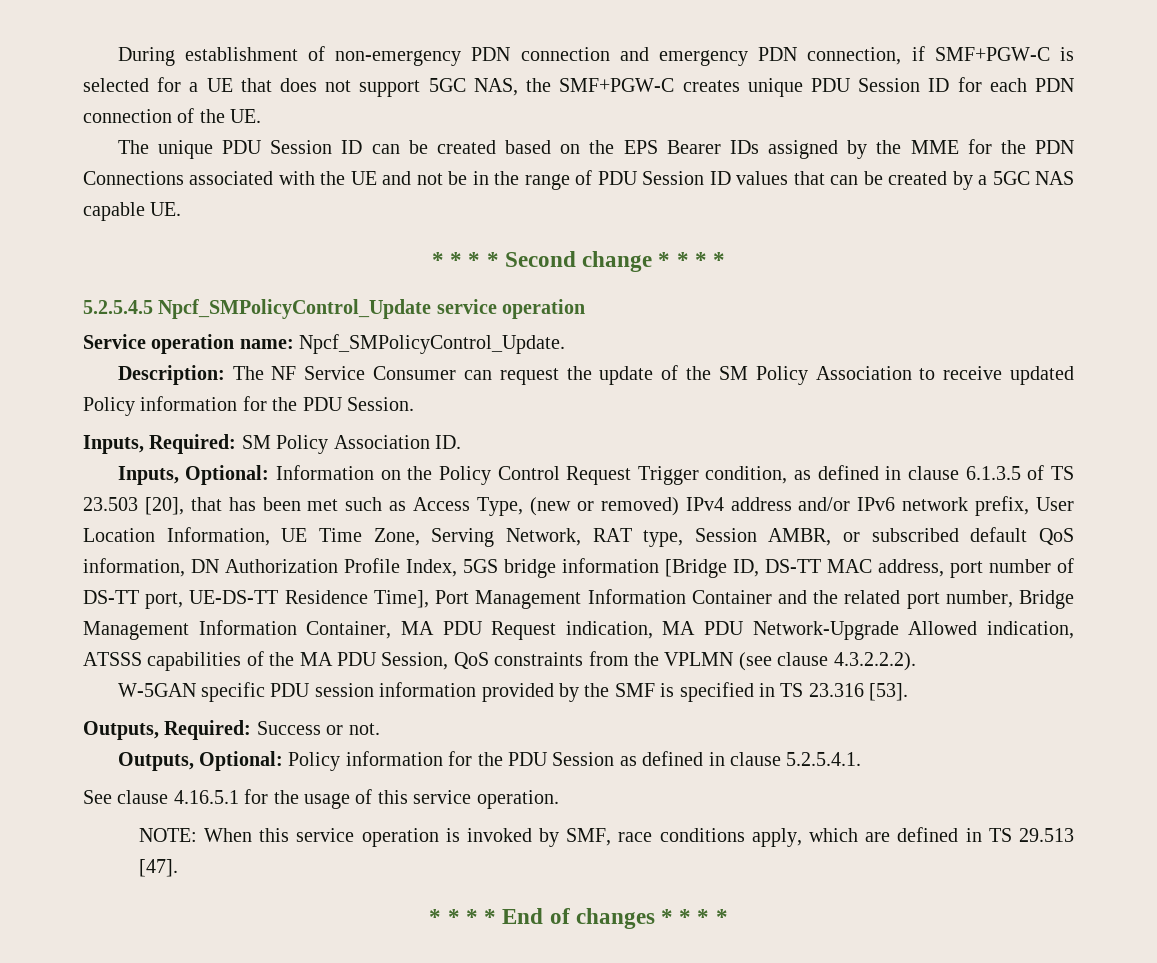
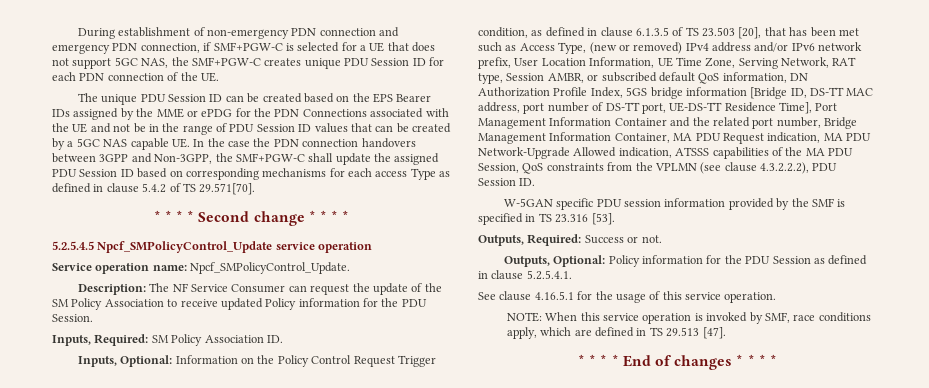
- The unique PDU Session ID can be created based on the EPS Bearer IDs assigned by the MME for the PDN Connections associated with the UE and not be in the range of PDU Session ID values that can be created by a 5GC NAS capable UE.
+ The unique PDU Session ID can be created based on the EPS Bearer IDs assigned by the MME or ePDG for the PDN Connections associated with the UE and not be in the range of PDU Session ID values that can be created by a 5GC NAS capable UE. In the case the PDN connection handovers between 3GPP and Non-3GPP, the SMF+PGW-C shall update the assigned PDU Session ID based on corresponding mechanisms for each access Type as defined in clause 5.4.2 of TS 29.571[70].
- Information on the Policy Control Request Trigger condition, as defined in clause 6.1.3.5 of TS 23.503 [20], that has been met such as Access Type, (new or removed) IPv4 address and/or IPv6 network prefix, User Location Information, UE Time Zone, Serving Network, RAT type, Session AMBR, or subscribed default QoS information, DN Authorization Profile Index, 5GS bridge information [Bridge ID, DS-TT MAC address, port number of DS-TT port, UE-DS-TT Residence Time], Port Management Information Container and the related port number, Bridge Management Information Container, MA PDU Request indication, MA PDU Network-Upgrade Allowed indication, ATSSS capabilities of the MA PDU Session, QoS constraints from the VPLMN (see clause 4.3.2.2.2).
+ Information on the Policy Control Request Trigger condition, as defined in clause 6.1.3.5 of TS 23.503 [20], that has been met such as Access Type, (new or removed) IPv4 address and/or IPv6 network prefix, User Location Information, UE Time Zone, Serving Network, RAT type, Session AMBR, or subscribed default QoS information, DN Authorization Profile Index, 5GS bridge information [Bridge ID, DS-TT MAC address, port number of DS-TT port, UE-DS-TT Residence Time], Port Management Information Container and the related port number, Bridge Management Information Container, MA PDU Request indication, MA PDU Network-Upgrade Allowed indication, ATSSS capabilities of the MA PDU Session, QoS constraints from the VPLMN (see clause 4.3.2.2.2), PDU Session ID.

